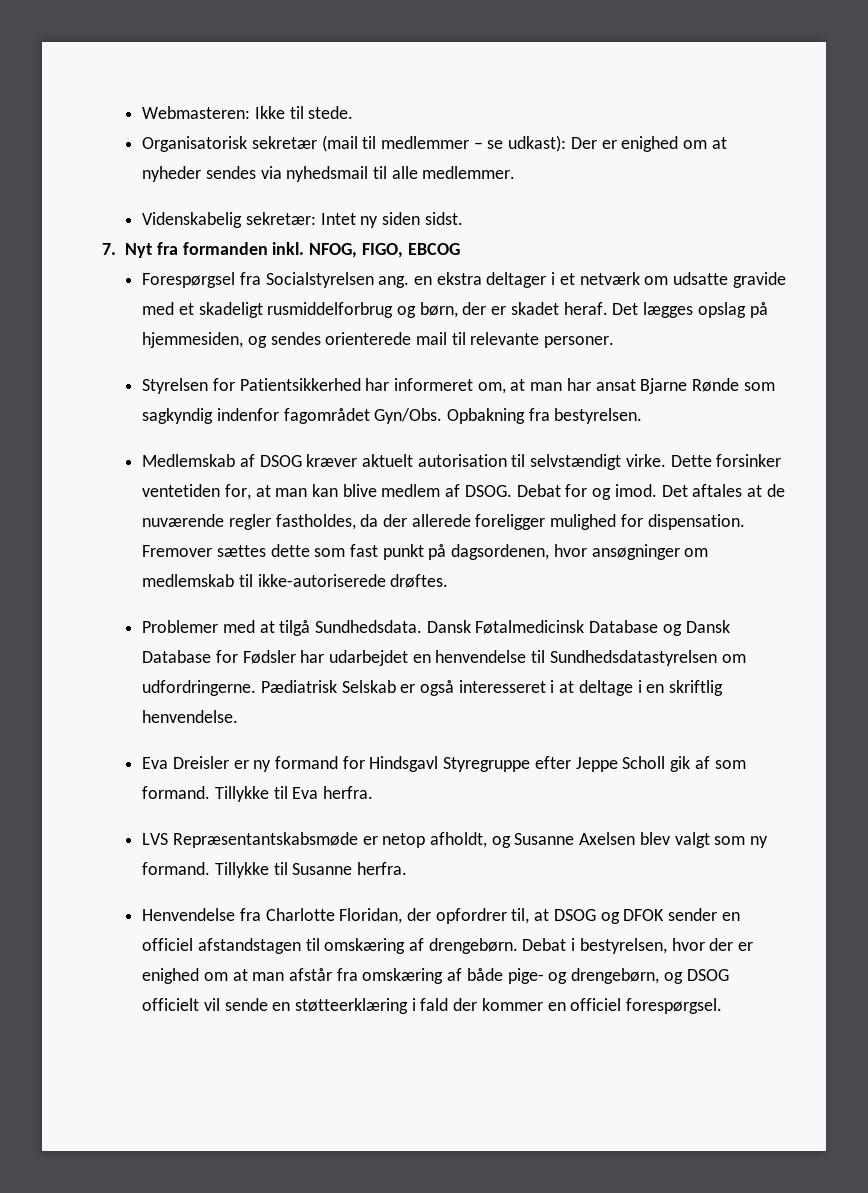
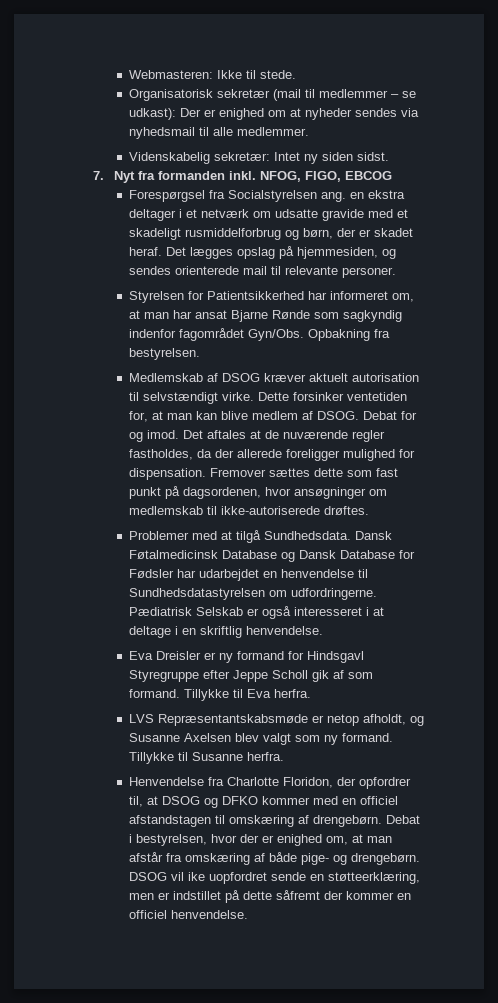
- Henvendelse fra Charlotte Floridan, der opfordrer til, at DSOG og DFOK sender en officiel afstandstagen til omskæring af drengebørn.
+ Henvendelse fra Charlotte Floridon, der opfordrer til, at DSOG og DFKO kommer med en officiel afstandstagen til omskæring af drengebørn.
- Debat i bestyrelsen, hvor der er enighed om at man afstår fra omskæring af både pige- og drengebørn, og DSOG officielt vil sende en støtteerklæring i fald der kommer en officiel forespørgsel.
+ Debat i bestyrelsen, hvor der er enighed om, at man afstår fra omskæring af både pige- og drengebørn. DSOG vil ike uopfordret sende en støtteerklæring, men er indstillet på dette såfremt der kommer en officiel henvendelse.

